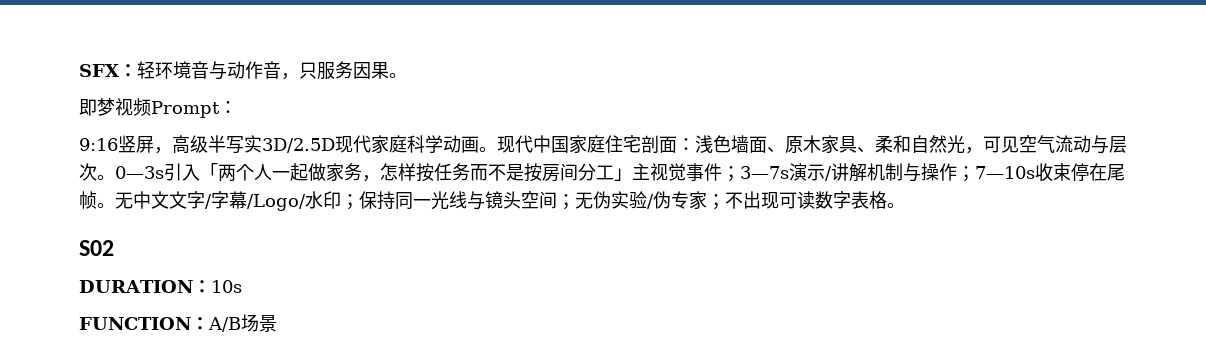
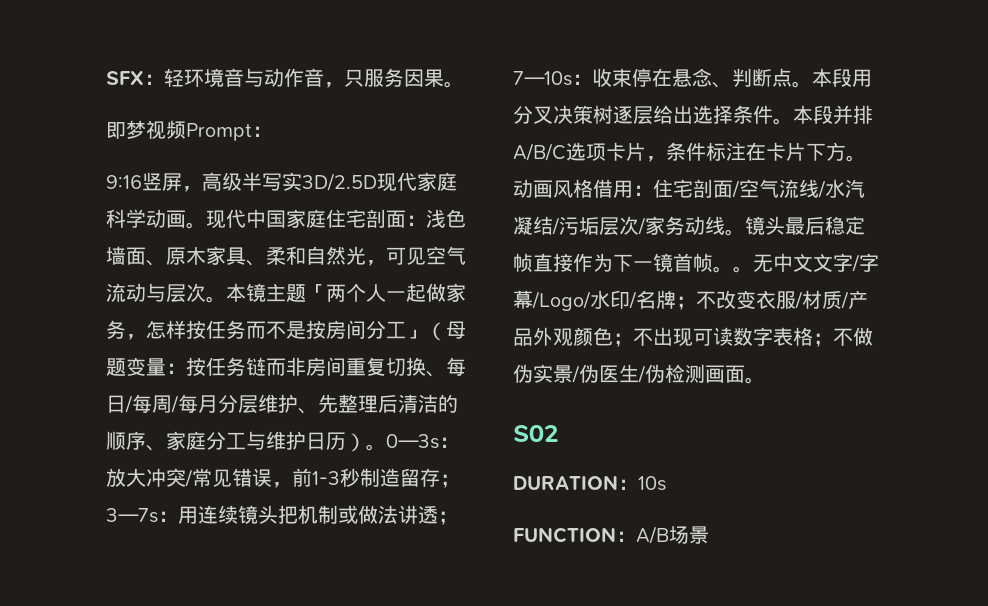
- 0—3s引入「两个人一起做家务，怎样按任务而不是按房间分工」主视觉事件；3—7s演示/讲解机制与操作；7—10s收束停在尾帧。
+ 本镜主题「两个人一起做家务，怎样按任务而不是按房间分工」（母题变量：按任务链而非房间重复切换、每日/每周/每月分层维护、先整理后清洁的顺序、家庭分工与维护日历）。0—3s：放大冲突/常见错误，前1-3秒制造留存；3—7s：用连续镜头把机制或做法讲透；7—10s：收束停在悬念、判断点。本段用分叉决策树逐层给出选择条件。本段并排A/B/C选项卡片，条件标注在卡片下方。动画风格借用：住宅剖面/空气流线/水汽凝结/污垢层次/家务动线。镜头最后稳定帧直接作为下一镜首帧。。
- 无中文文字/字幕/Logo/水印；保持同一光线与镜头空间；无伪实验/伪专家；不出现可读数字表格。
+ 无中文文字/字幕/Logo/水印/名牌；不改变衣服/材质/产品外观颜色；不出现可读数字表格；不做伪实景/伪医生/伪检测画面。

